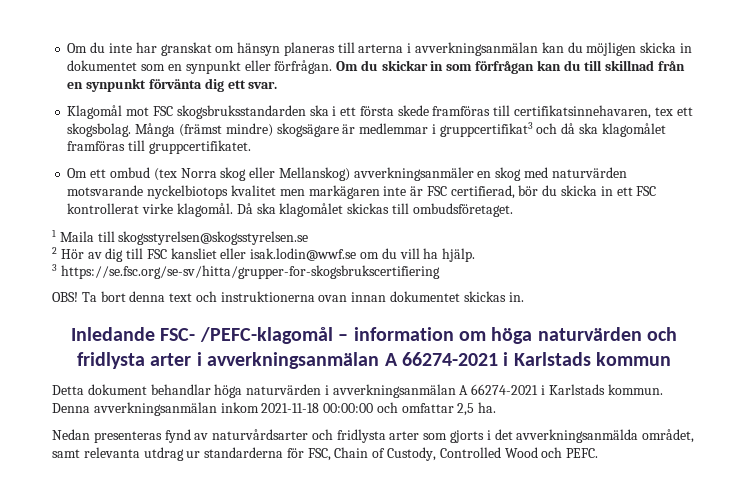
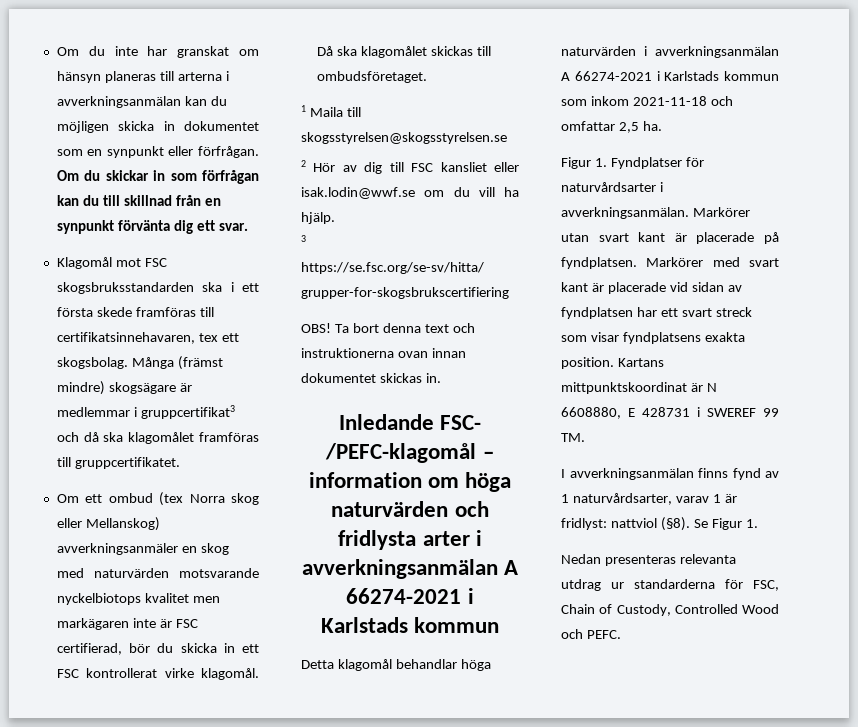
- Detta dokument behandlar höga naturvärden i avverkningsanmälan A 66274-2021 i Karlstads kommun. Denna avverkningsanmälan inkom 2021-11-18 00:00:00 och omfattar 2,5 ha.
+ Detta klagomål behandlar höga naturvärden i avverkningsanmälan A 66274-2021 i Karlstads kommun som inkom 2021-11-18 och omfattar 2,5 ha.
- Nedan presenteras fynd av naturvårdsarter och fridlysta arter som gjorts i det avverkningsanmälda området, samt relevanta utdrag ur standarderna för FSC, Chain of Custody, Controlled Wood och PEFC.
+ Figur 1. Fyndplatser för naturvårdsarter i avverkningsanmälan. Markörer utan svart kant är placerade på fyndplatsen. Markörer med svart kant är placerade vid sidan av fyndplatsen har ett svart streck som visar fyndplatsens exakta position. Kartans mittpunktskoordinat är N 6608880, E 428731 i SWEREF 99 TM.
+ I avverkningsanmälan finns fynd av 1 naturvårdsarter, varav 1 är fridlyst: nattviol (§8). Se Figur 1.
+ Nedan presenteras relevanta utdrag ur standarderna för FSC, Chain of Custody, Controlled Wood och PEFC.

